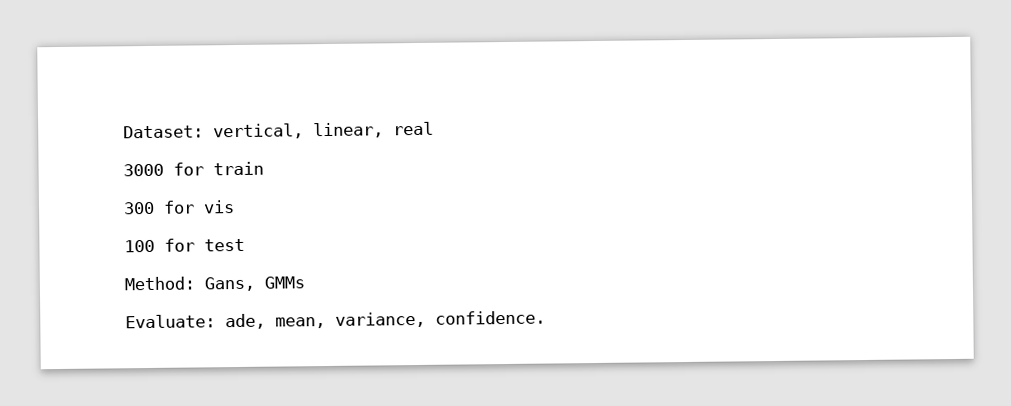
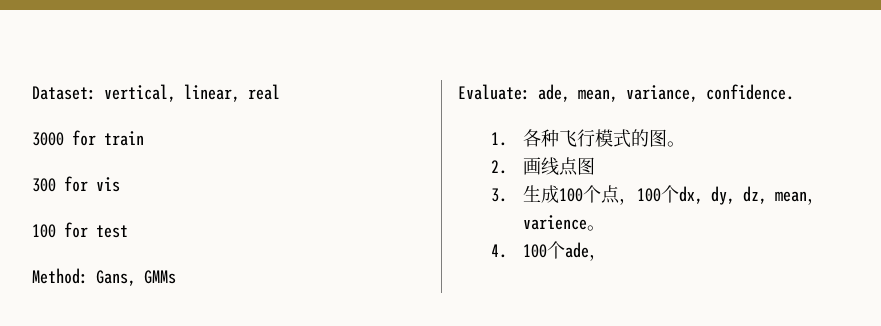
+ 1.各种飞行模式的图。
+ 2.画线点图
+ 3.生成100个点，100个dx, dy, dz, mean，varience。
+ 4. 100个ade，

